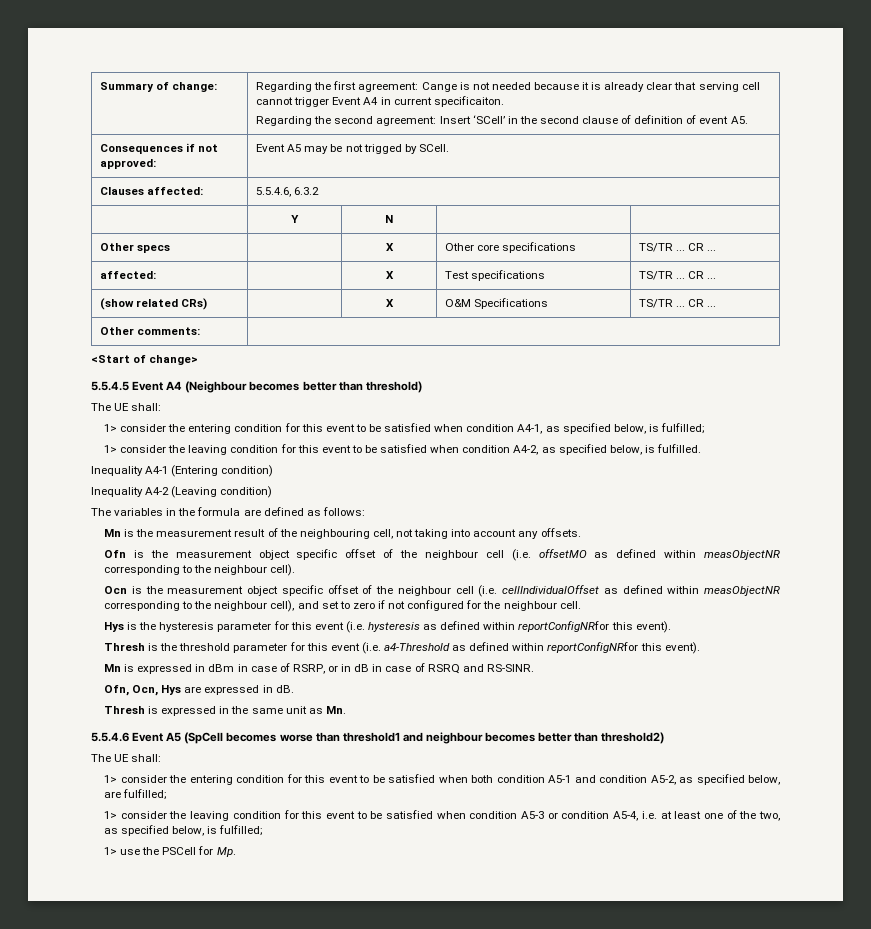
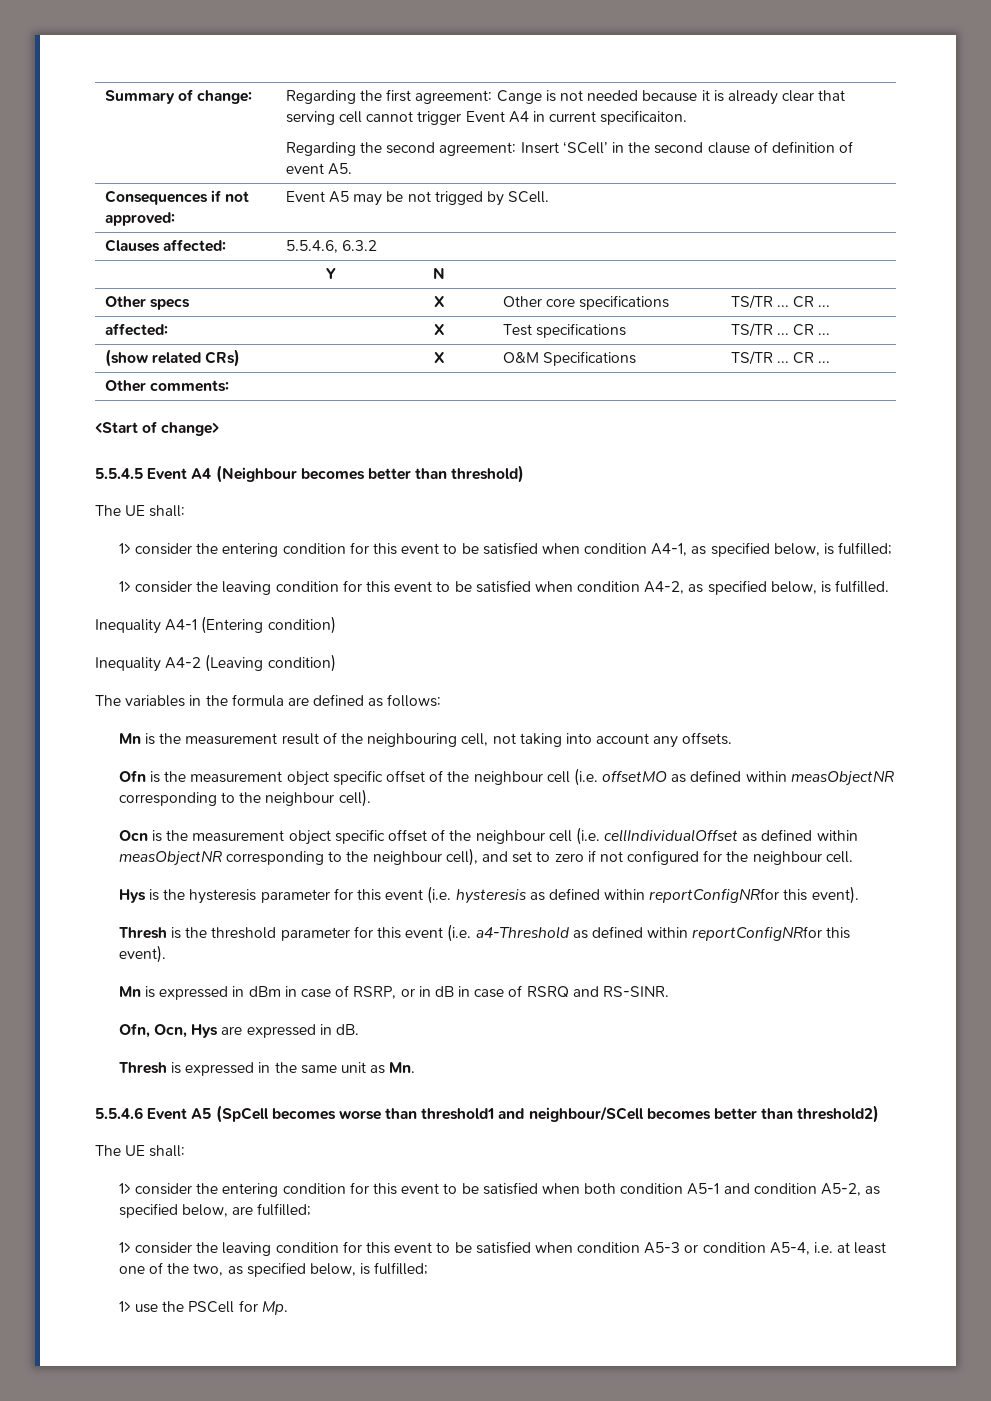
- 5.5.4.6 Event A5 (SpCell becomes worse than threshold1 and neighbour becomes better than threshold2)
+ 5.5.4.6 Event A5 (SpCell becomes worse than threshold1 and neighbour/SCell becomes better than threshold2)

